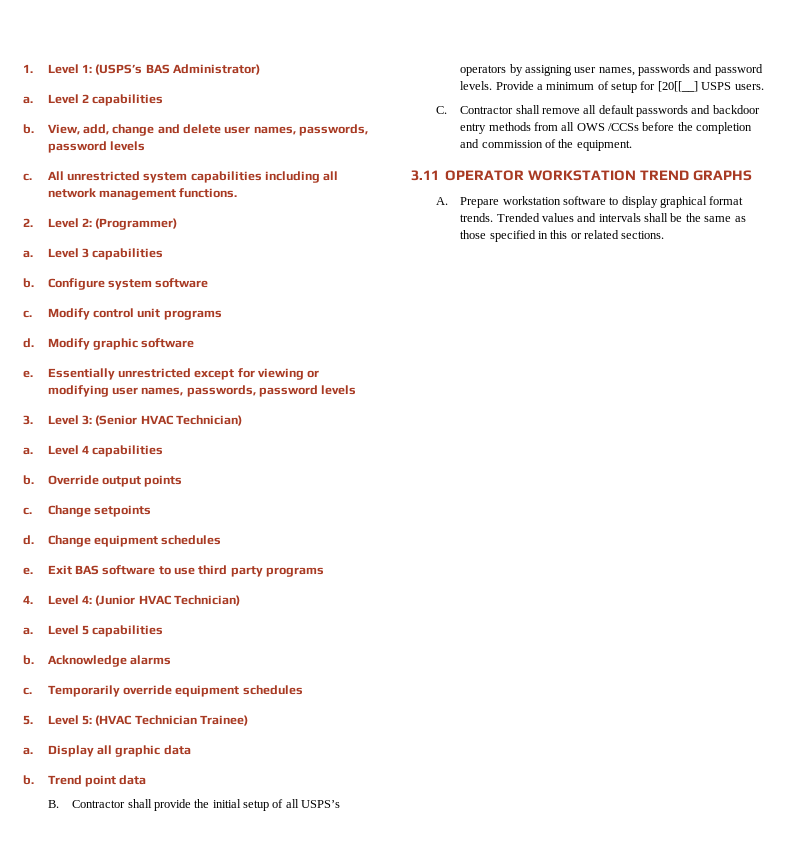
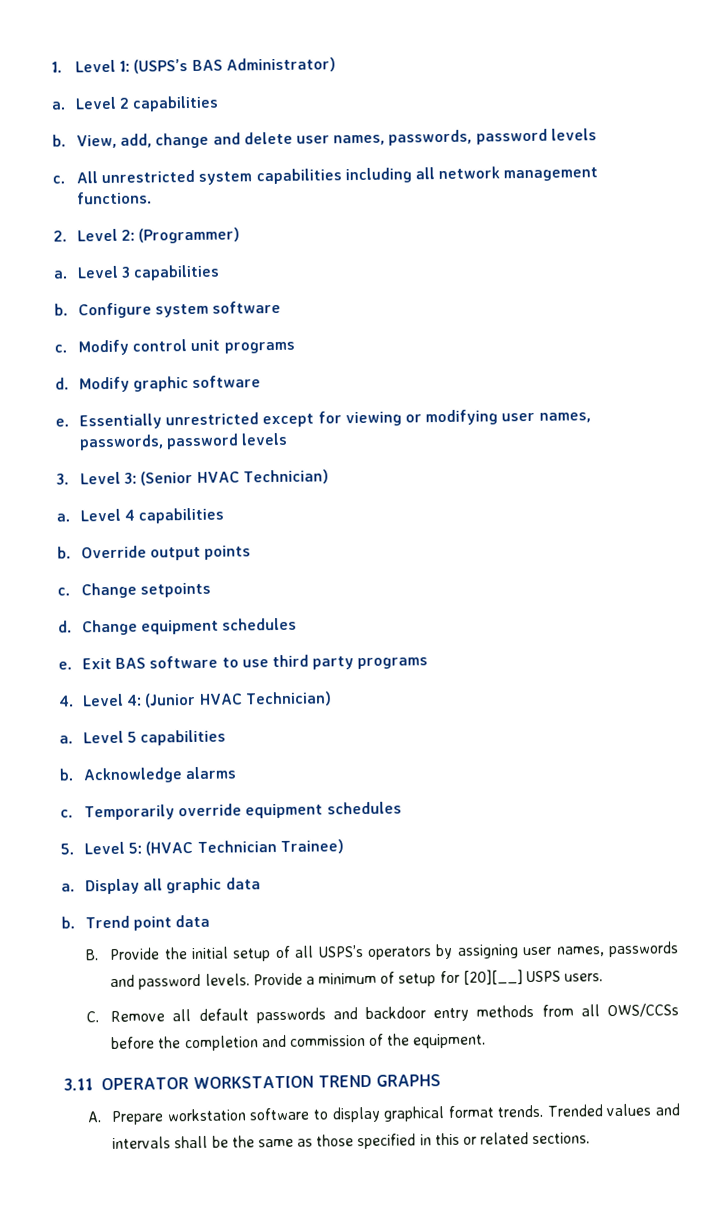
- B. Contractor shall provide the initial setup of all USPS’s operators by assigning user names, passwords and password levels.
+ B. Provide the initial setup of all USPS’s operators by assigning user names, passwords and password levels.
- Provide a minimum of setup for [20[[__] USPS users.
+ Provide a minimum of setup for [20][__] USPS users.
- C. Contractor shall remove all default passwords and backdoor entry methods from all OWS /CCSs before the completion and commission of the equipment.
+ C. Remove all default passwords and backdoor entry methods from all OWS/CCSs before the completion and commission of the equipment.

